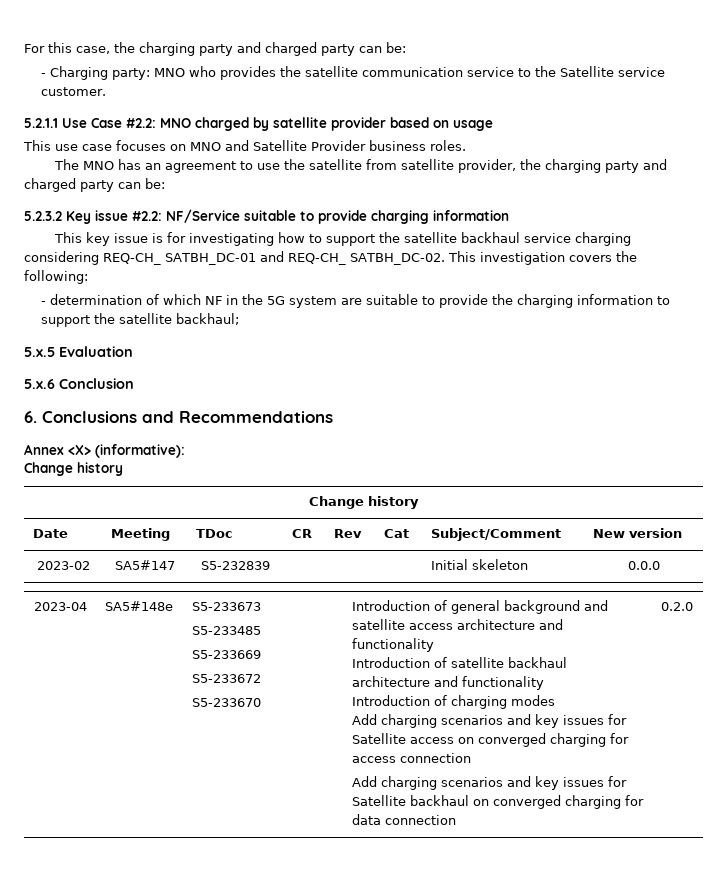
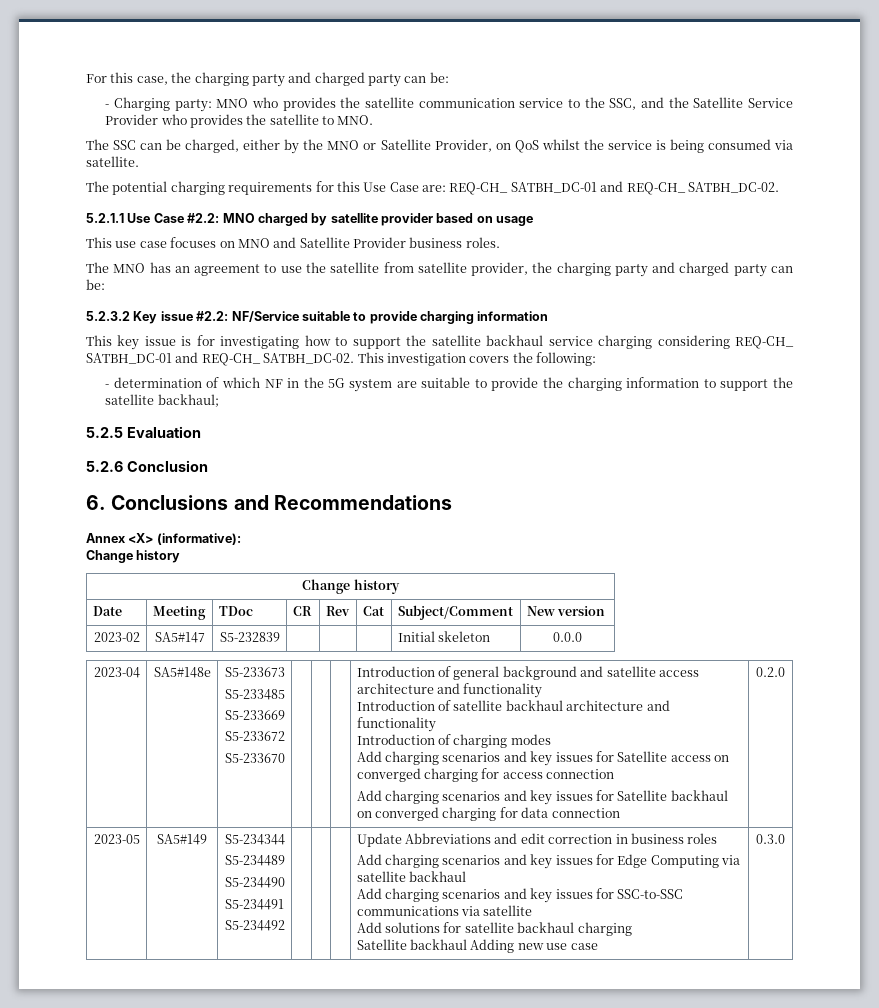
- - Charging party: MNO who provides the satellite communication service to the Satellite service customer.
+ - Charging party: MNO who provides the satellite communication service to the SSC, and the Satellite Service Provider who provides the satellite to MNO.
+ The SSC can be charged, either by the MNO or Satellite Provider, on QoS whilst the service is being consumed via satellite.
+ The potential charging requirements for this Use Case are: REQ-CH_ SATBH_DC-01 and REQ-CH_ SATBH_DC-02.
- 5.x.5 Evaluation
+ 5.2.5 Evaluation
- 5.x.6 Conclusion
+ 5.2.6 Conclusion
+ 2023-05 | SA5#149 | S5-234344
+ S5-234489
+ S5-234490
+ S5-234491
+ S5-234492 | | | | Update Abbreviations and edit correction in business roles
+ Add charging scenarios and key issues for Edge Computing via satellite backhaul
+ Add charging scenarios and key issues for SSC-to-SSC communications via satellite
+ Add solutions for satellite backhaul charging
+ Satellite backhaul Adding new use case | 0.3.0

